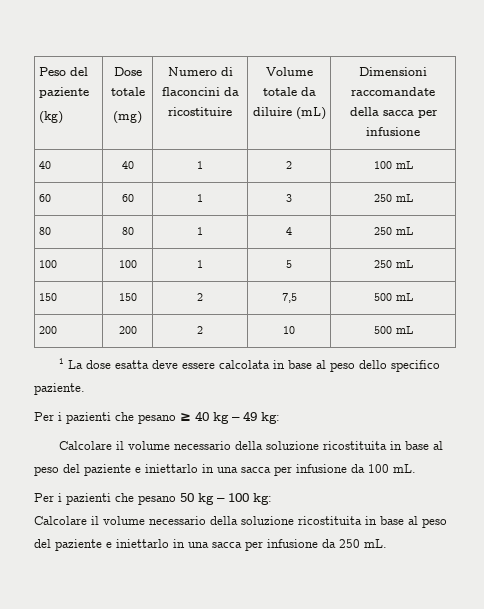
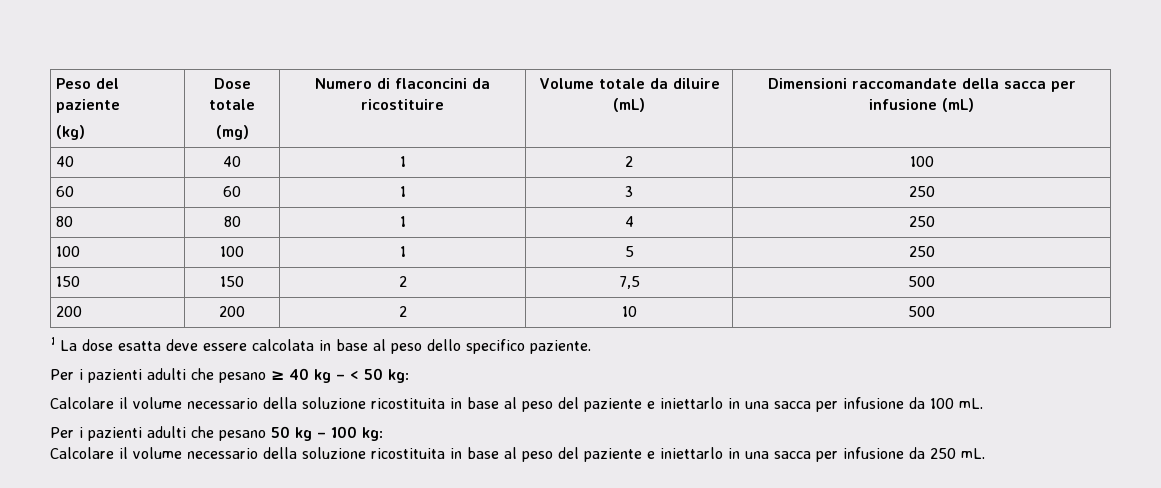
  Peso del paziente
  (kg) | Dose totale
- (mg) | Numero di flaconcini da ricostituire | Volume totale da diluire (mL) | Dimensioni raccomandate della sacca per infusione
+ (mg) | Numero di flaconcini da ricostituire | Volume totale da diluire (mL) | Dimensioni raccomandate della sacca per infusione (mL)
- 40 | 40 | 1 | 2 | 100 mL
+ 40 | 40 | 1 | 2 | 100
- 60 | 60 | 1 | 3 | 250 mL
+ 60 | 60 | 1 | 3 | 250
- 80 | 80 | 1 | 4 | 250 mL
+ 80 | 80 | 1 | 4 | 250
- 100 | 100 | 1 | 5 | 250 mL
+ 100 | 100 | 1 | 5 | 250
- 150 | 150 | 2 | 7,5 | 500 mL
+ 150 | 150 | 2 | 7,5 | 500
- 200 | 200 | 2 | 10 | 500 mL
+ 200 | 200 | 2 | 10 | 500
- Per i pazienti che pesano ≥ 40 kg – 49 kg:
+ Per i pazienti adulti che pesano ≥ 40 kg – < 50 kg:
- Per i pazienti che pesano 50 kg – 100 kg:
+ Per i pazienti adulti che pesano 50 kg – 100 kg:

